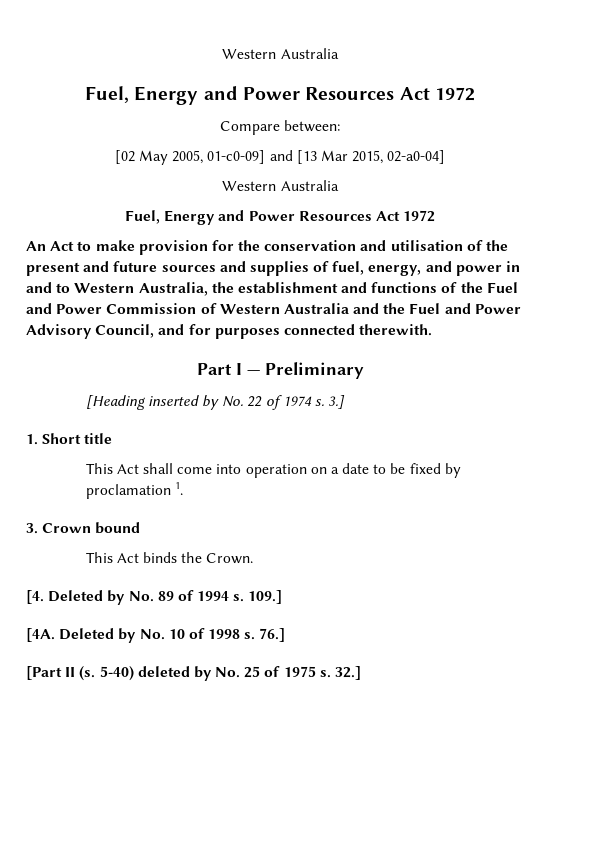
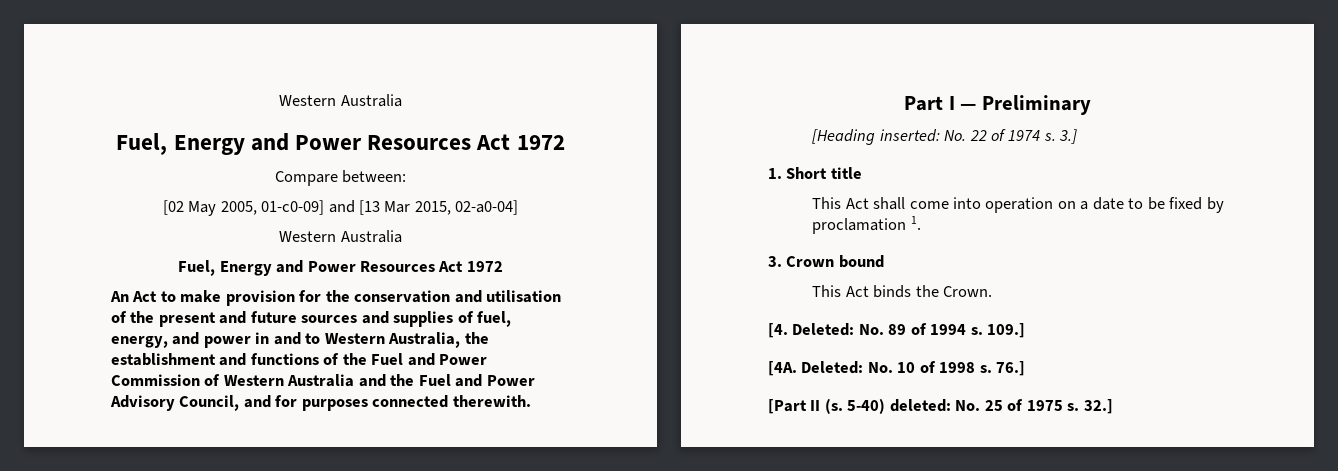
- [Heading inserted by No. 22 of 1974 s.
+ [Heading inserted: No. 22 of 1974 s.
- [4. Deleted by No. 89 of 1994 s.
+ [4. Deleted: No. 89 of 1994 s.
- Deleted by No. 10 of 1998 s.
+ Deleted: No. 10 of 1998 s.
- 5-40) deleted by No. 25 of 1975 s.
+ 5-40) deleted: No. 25 of 1975 s.

